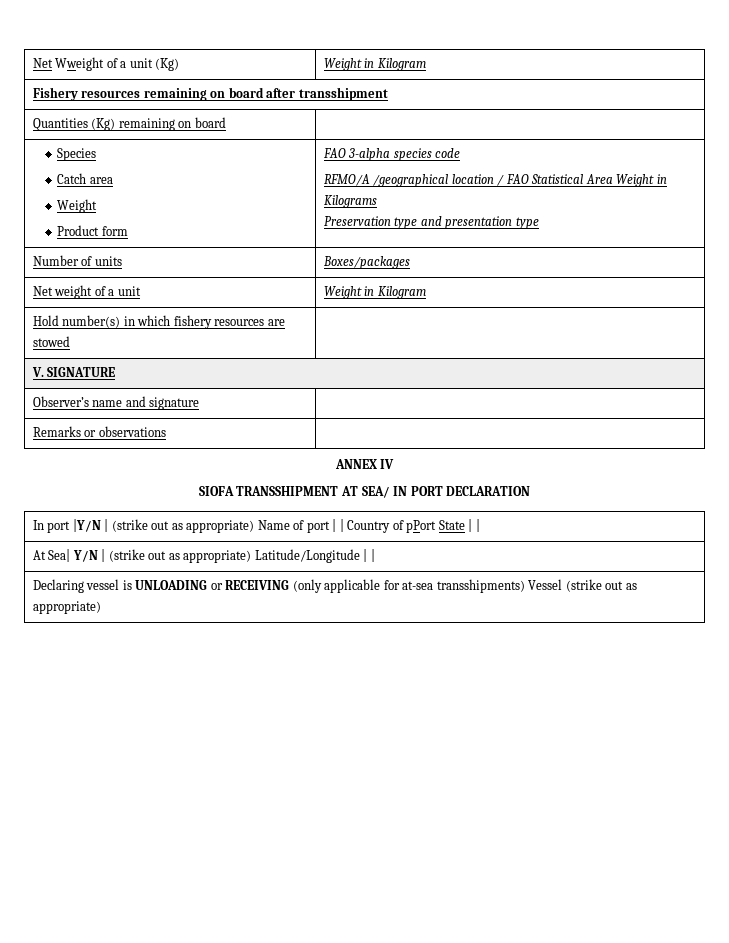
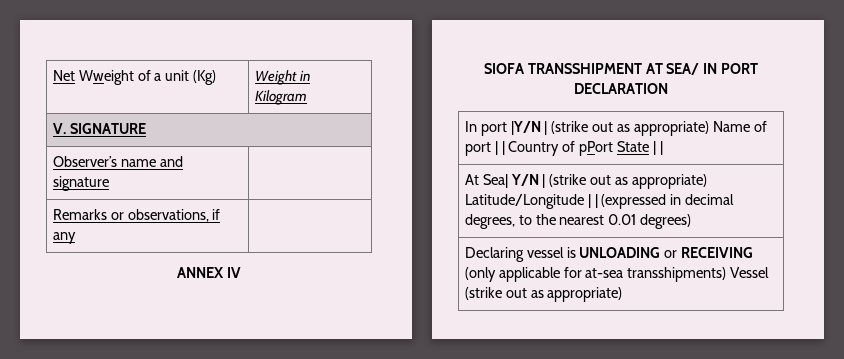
- Fishery resources remaining on board after transshipment
- Quantities (Kg) remaining on board |
- Species
- Catch area
- Weight
- Product form | FAO 3-alpha species code
- RFMO/A /geographical location / FAO Statistical Area Weight in Kilograms
- Preservation type and presentation type
- Number of units | Boxes/packages
- Net weight of a unit | Weight in Kilogram
- Hold number(s) in which fishery resources are stowed |
- Remarks or observations |
+ Remarks or observations, if any |
- At Sea| Y/N | (strike out as appropriate) Latitude/Longitude | |
+ At Sea| Y/N | (strike out as appropriate) Latitude/Longitude | | (expressed in decimal degrees, to the nearest 0.01 degrees)

